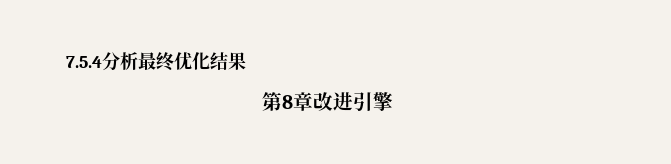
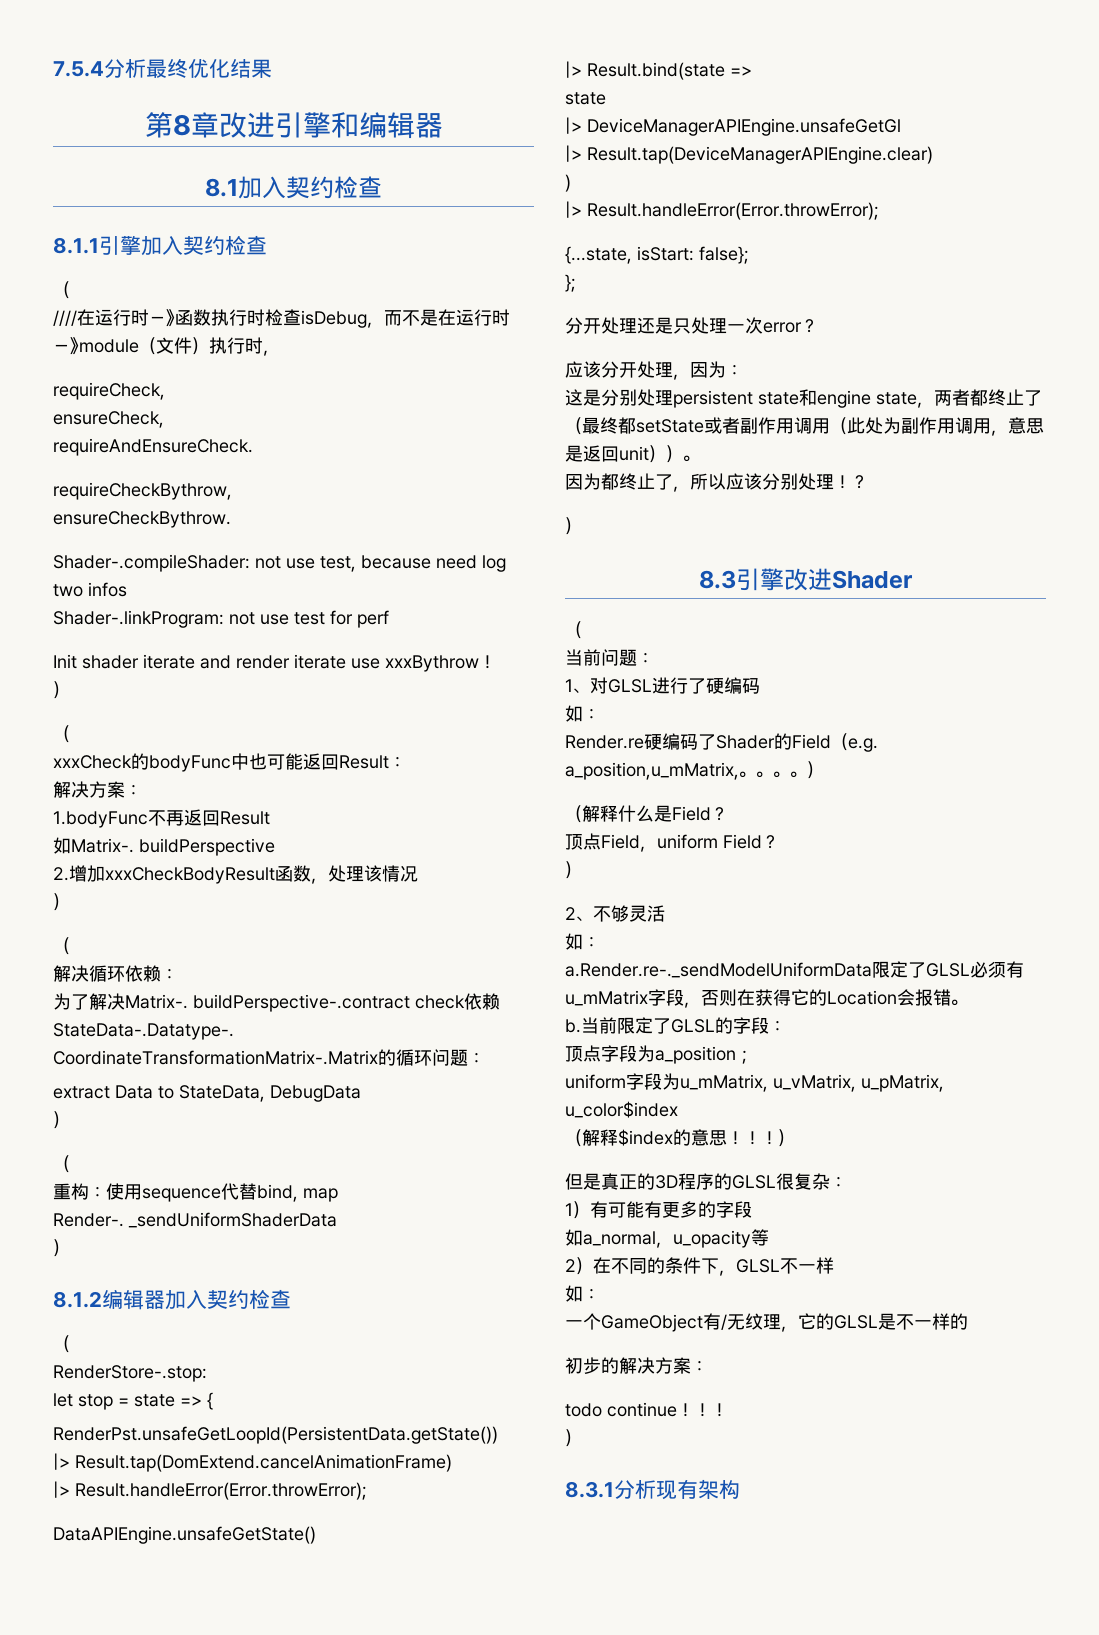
- 第8章改进引擎
+ 第8章改进引擎和编辑器
+ 8.1加入契约检查
+ 8.1.1引擎加入契约检查
+ （
+ ////在运行时－》函数执行时检查isDebug，而不是在运行时－》module（文件）执行时，
+ requireCheck,
+ ensureCheck,
+ requireAndEnsureCheck.
+ requireCheckBythrow,
+ ensureCheckBythrow.
+ Shader-.compileShader: not use test, because need log two infos
+ Shader-.linkProgram: not use test for perf
+ Init shader iterate and render iterate use xxxBythrow！
+ ）
+ （
+ xxxCheck的bodyFunc中也可能返回Result：
+ 解决方案：
+ 1.bodyFunc不再返回Result
+ 如Matrix-. buildPerspective
+ 2.增加xxxCheckBodyResult函数，处理该情况
+ ）
+ （
+ 解决循环依赖：
+ 为了解决Matrix-. buildPerspective-.contract check依赖StateData-.Datatype-. CoordinateTransformationMatrix-.Matrix的循环问题：
+ extract Data to StateData, DebugData
+ ）
+ （
+ 重构：使用sequence代替bind, map
+ Render-. _sendUniformShaderData
+ ）
+ 8.1.2编辑器加入契约检查
+ （
+ RenderStore-.stop:
+ let stop = state => {
+ RenderPst.unsafeGetLoopId(PersistentData.getState())
+ |> Result.tap(DomExtend.cancelAnimationFrame)
+ |> Result.handleError(Error.throwError);
+ DataAPIEngine.unsafeGetState()
+ |> Result.bind(state =>
+ state
+ |> DeviceManagerAPIEngine.unsafeGetGl
+ |> Result.tap(DeviceManagerAPIEngine.clear)
+ )
+ |> Result.handleError(Error.throwError);
+ {...state, isStart: false};
+ };
+ 分开处理还是只处理一次error？
+ 应该分开处理，因为：
+ 这是分别处理persistent state和engine state，两者都终止了（最终都setState或者副作用调用（此处为副作用调用，意思是返回unit））。
+ 因为都终止了，所以应该分别处理！？
+ ）
+ 8.3引擎改进Shader
+ （
+ 当前问题：
+ 1、对GLSL进行了硬编码
+ 如：
+ Render.re硬编码了Shader的Field（e.g. a_position,u_mMatrix,。。。。）
+ （解释什么是Field？
+ 顶点Field，uniform Field？
+ ）
+ 2、不够灵活
+ 如：
+ a.Render.re-._sendModelUniformData限定了GLSL必须有u_mMatrix字段，否则在获得它的Location会报错。
+ b.当前限定了GLSL的字段：
+ 顶点字段为a_position；
+ uniform字段为u_mMatrix, u_vMatrix, u_pMatrix, u_color$index
+ （解释$index的意思！！！）
+ 但是真正的3D程序的GLSL很复杂：
+ 1）有可能有更多的字段
+ 如a_normal，u_opacity等
+ 2）在不同的条件下，GLSL不一样
+ 如：
+ 一个GameObject有/无纹理，它的GLSL是不一样的
+ 初步的解决方案：
+ todo continue！！！
+ ）
+ 8.3.1分析现有架构

